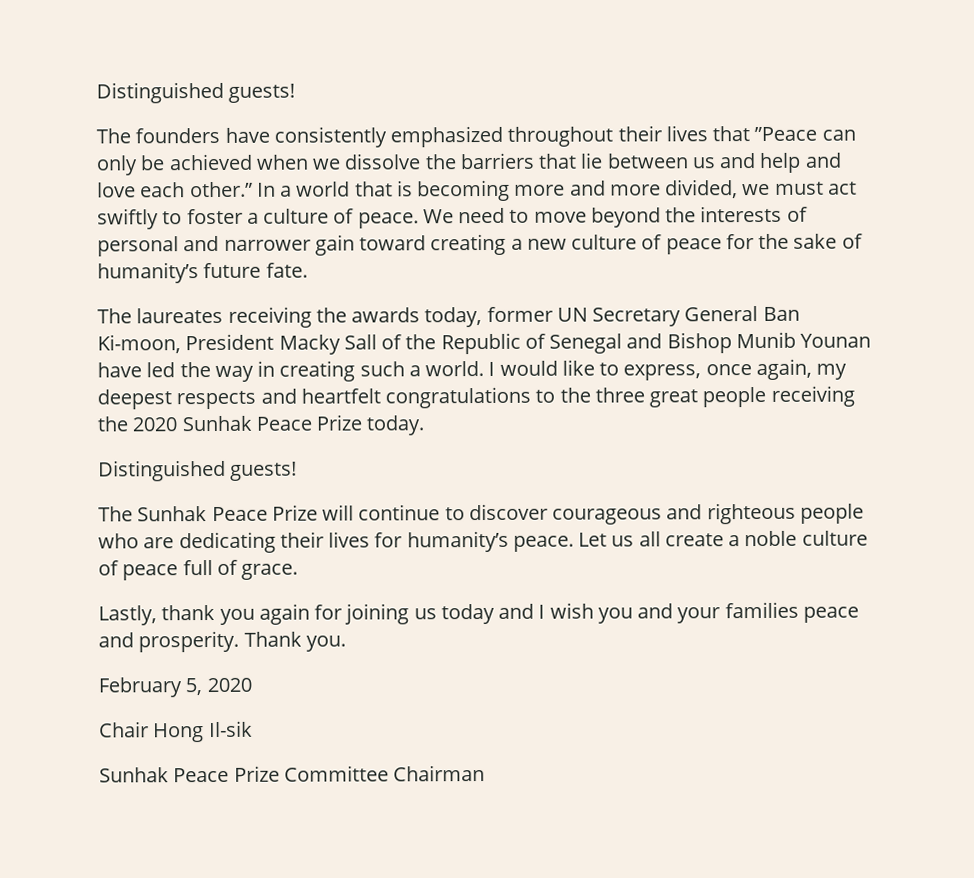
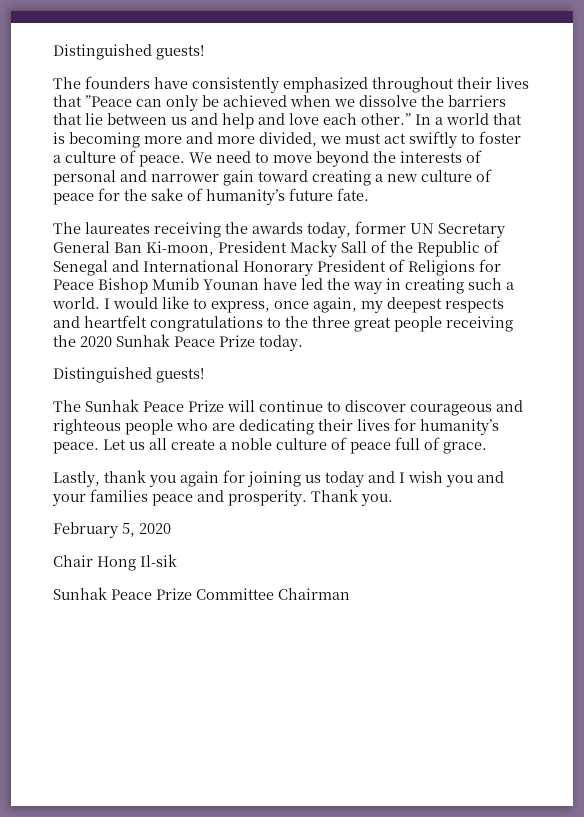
- The laureates receiving the awards today, former UN Secretary General Ban Ki-moon, President Macky Sall of the Republic of Senegal and Bishop Munib Younan have led the way in creating such a world.
+ The laureates receiving the awards today, former UN Secretary General Ban Ki-moon, President Macky Sall of the Republic of Senegal and International Honorary President of Religions for Peace Bishop Munib Younan have led the way in creating such a world.

